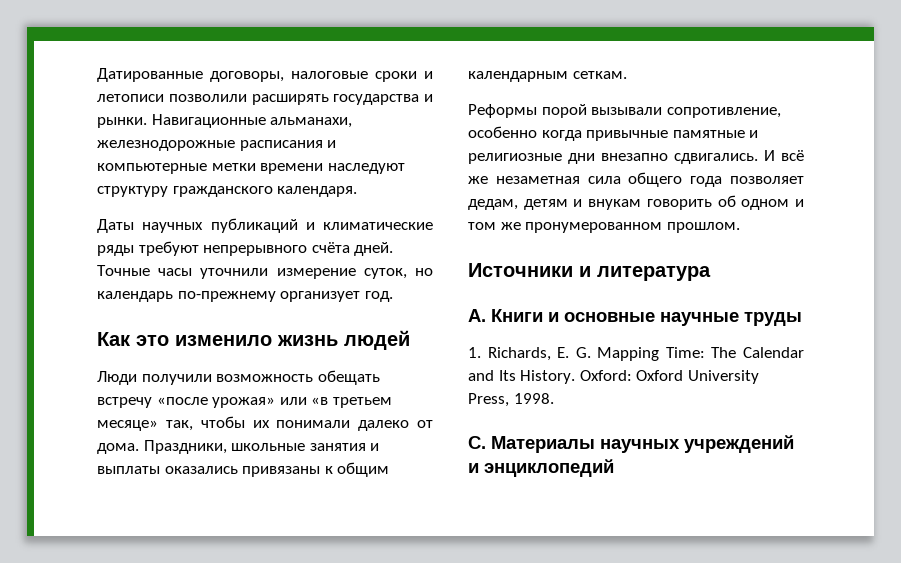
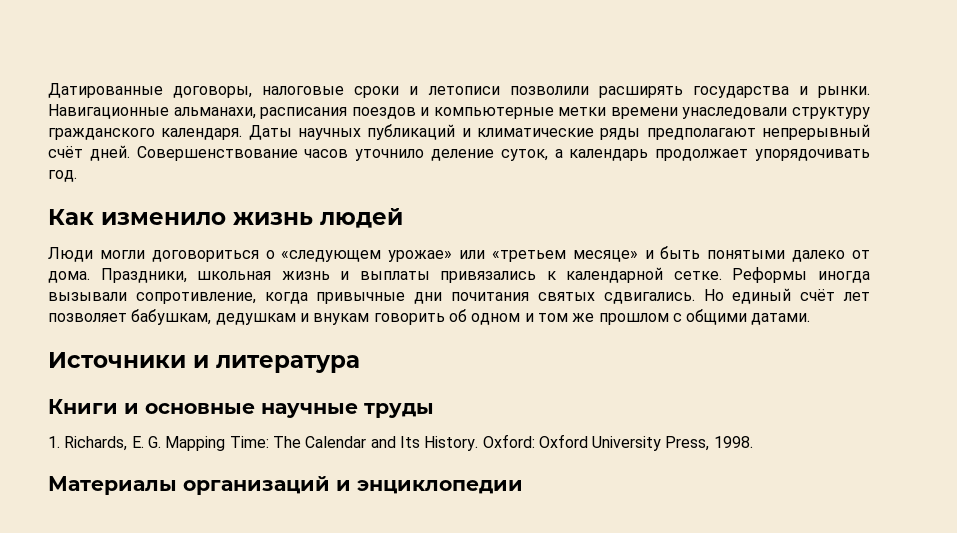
- Навигационные альманахи, железнодорожные расписания и компьютерные метки времени наследуют структуру гражданского календаря.
- Даты научных публикаций и климатические ряды требуют непрерывного счёта дней. Точные часы уточнили измерение суток, но календарь по-прежнему организует год.
+ Навигационные альманахи, расписания поездов и компьютерные метки времени унаследовали структуру гражданского календаря. Даты научных публикаций и климатические ряды предполагают непрерывный счёт дней. Совершенствование часов уточнило деление суток, а календарь продолжает упорядочивать год.
- Как это изменило жизнь людей
+ Как изменило жизнь людей
- Люди получили возможность обещать встречу «после урожая» или «в третьем месяце» так, чтобы их понимали далеко от дома. Праздники, школьные занятия и выплаты оказались привязаны к общим календарным сеткам.
- Реформы порой вызывали сопротивление, особенно когда привычные памятные и религиозные дни внезапно сдвигались. И всё же незаметная сила общего года позволяет дедам, детям и внукам говорить об одном и том же пронумерованном прошлом.
+ Люди могли договориться о «следующем урожае» или «третьем месяце» и быть понятыми далеко от дома. Праздники, школьная жизнь и выплаты привязались к календарной сетке. Реформы иногда вызывали сопротивление, когда привычные дни почитания святых сдвигались. Но единый счёт лет позволяет бабушкам, дедушкам и внукам говорить об одном и том же прошлом с общими датами.
- A. Книги и основные научные труды
+ Книги и основные научные труды
- C. Материалы научных учреждений и энциклопедий
+ Материалы организаций и энциклопедии

